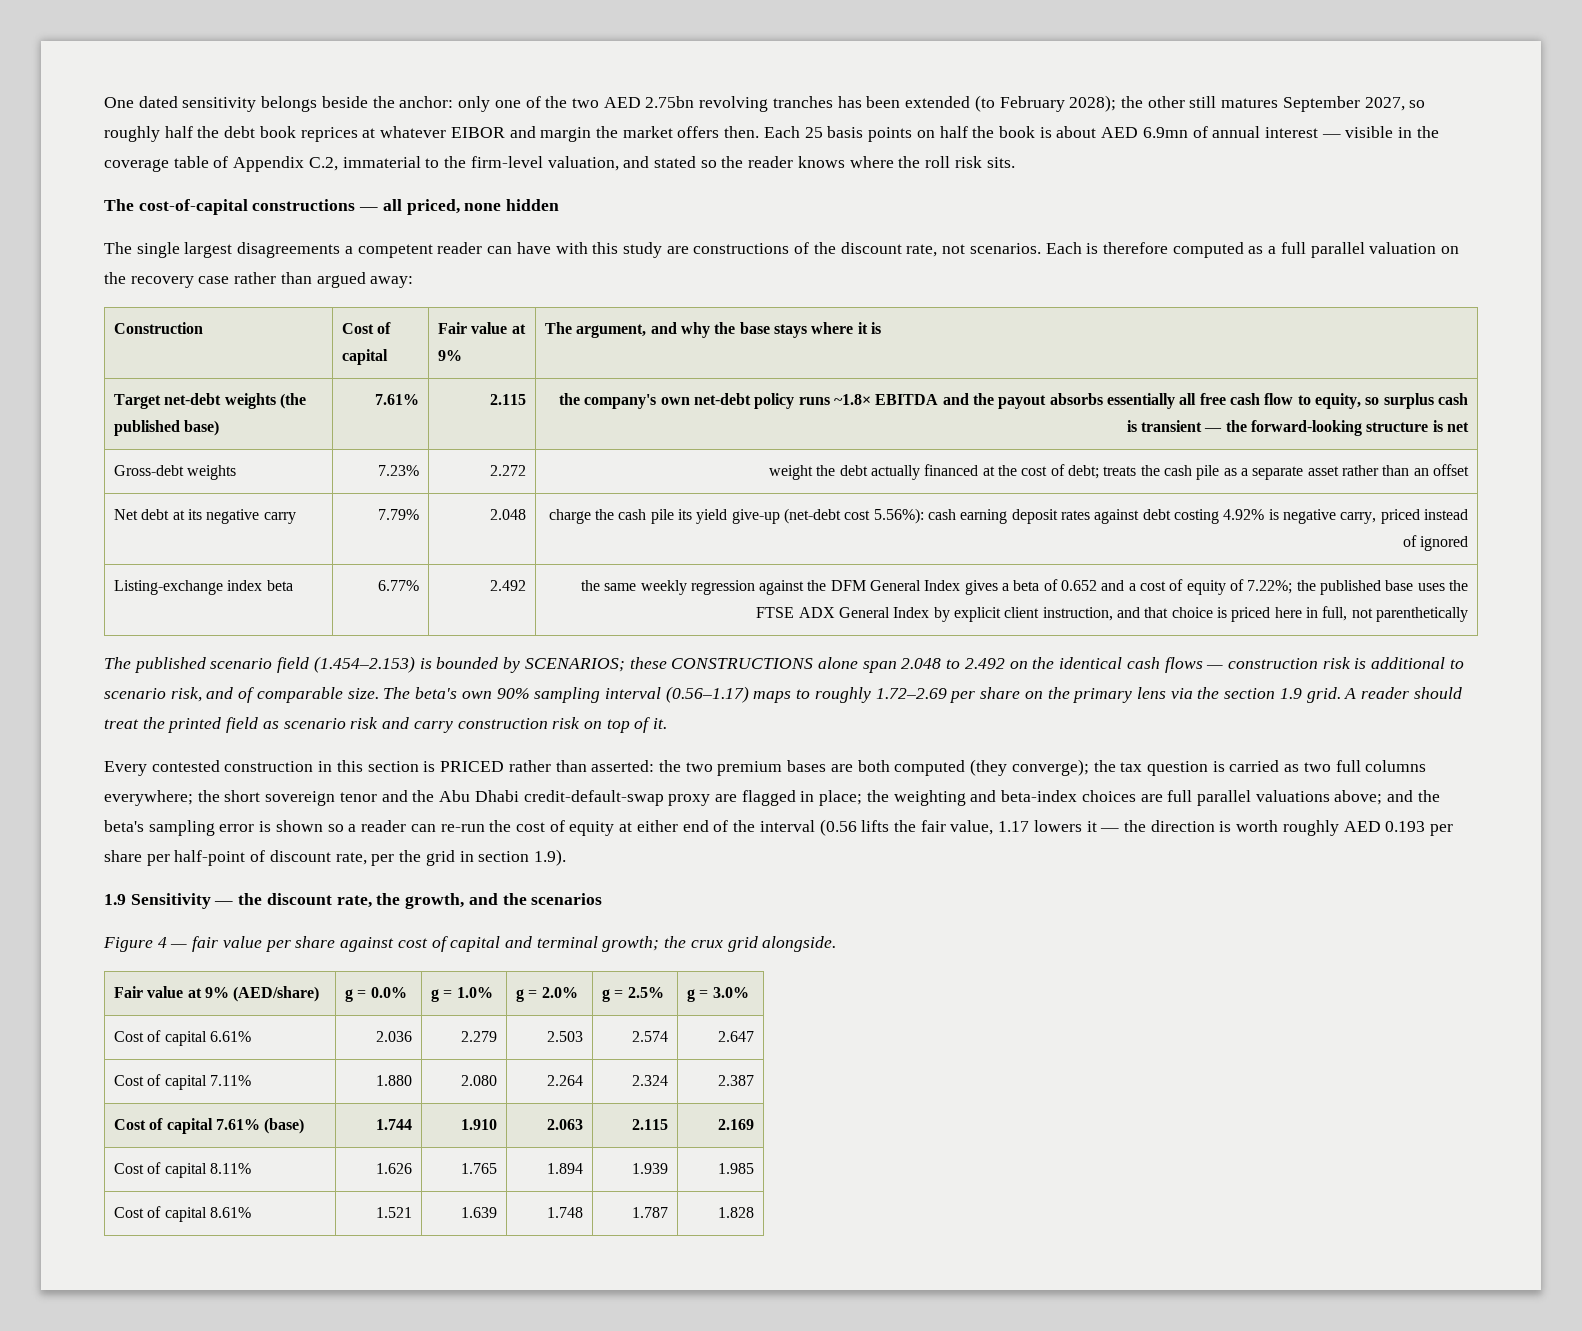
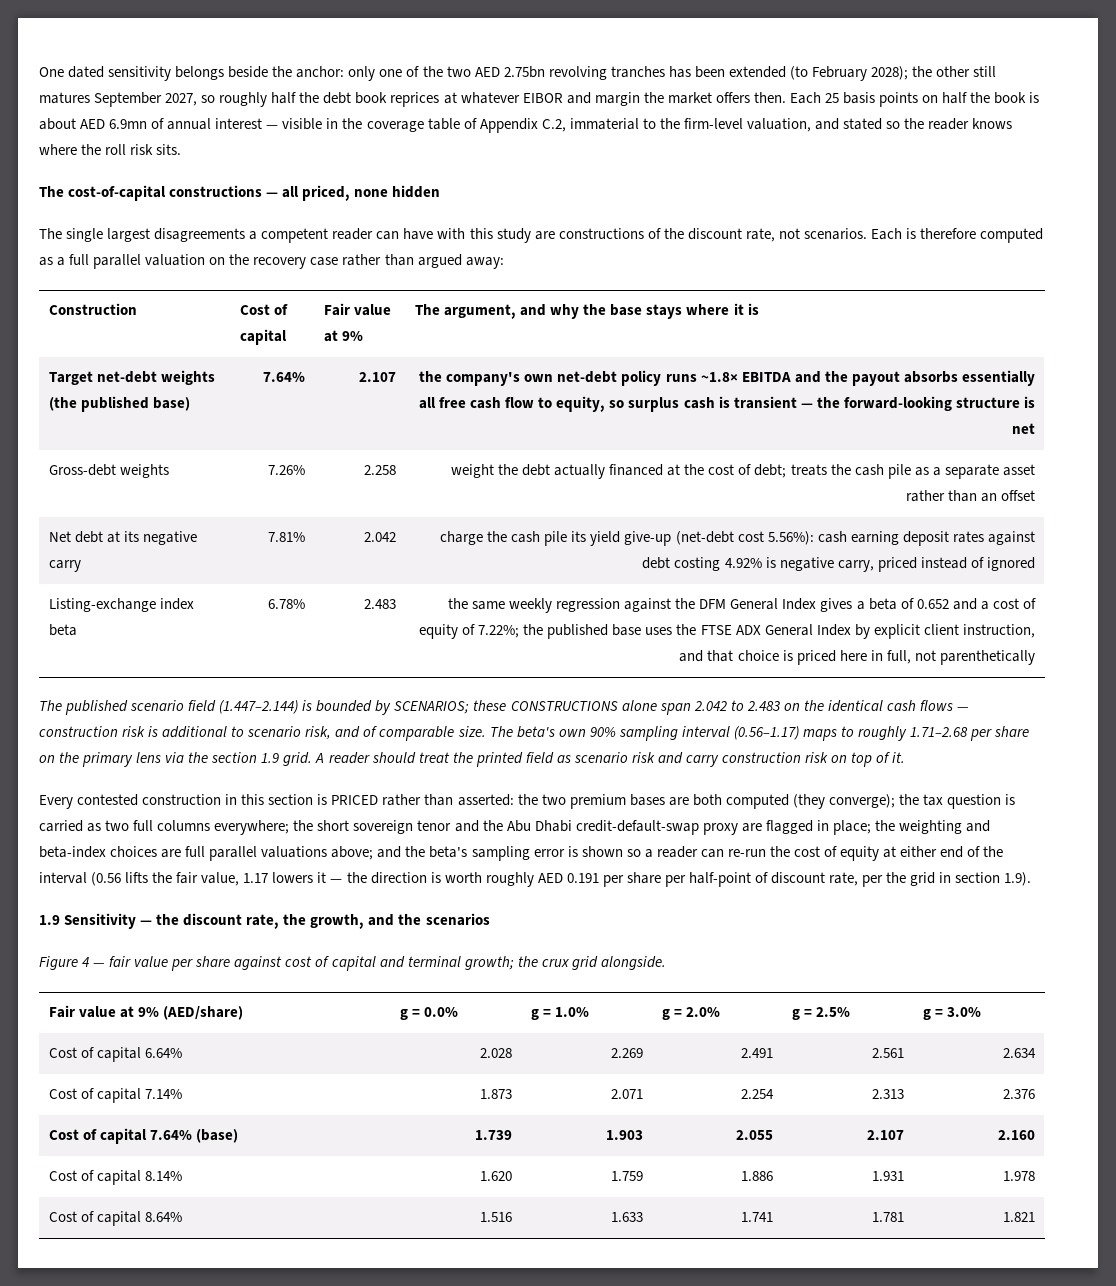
- Target net-debt weights (the published base) | 7.61% | 2.115 | the company's own net-debt policy runs ~1.8× EBITDA and the payout absorbs essentially all free cash flow to equity, so surplus cash is transient — the forward-looking structure is net
+ Target net-debt weights (the published base) | 7.64% | 2.107 | the company's own net-debt policy runs ~1.8× EBITDA and the payout absorbs essentially all free cash flow to equity, so surplus cash is transient — the forward-looking structure is net
- Gross-debt weights | 7.23% | 2.272 | weight the debt actually financed at the cost of debt; treats the cash pile as a separate asset rather than an offset
+ Gross-debt weights | 7.26% | 2.258 | weight the debt actually financed at the cost of debt; treats the cash pile as a separate asset rather than an offset
- Net debt at its negative carry | 7.79% | 2.048 | charge the cash pile its yield give-up (net-debt cost 5.56%): cash earning deposit rates against debt costing 4.92% is negative carry, priced instead of ignored
+ Net debt at its negative carry | 7.81% | 2.042 | charge the cash pile its yield give-up (net-debt cost 5.56%): cash earning deposit rates against debt costing 4.92% is negative carry, priced instead of ignored
- 6.77% | 2.492
+ 6.78% | 2.483
- The published scenario field (1.454–2.153) is bounded by SCENARIOS; these CONSTRUCTIONS alone span 2.048 to 2.492 on the identical cash flows — construction risk is additional to scenario risk, and of comparable size.
+ The published scenario field (1.447–2.144) is bounded by SCENARIOS; these CONSTRUCTIONS alone span 2.042 to 2.483 on the identical cash flows — construction risk is additional to scenario risk, and of comparable size.
- The beta's own 90% sampling interval (0.56–1.17) maps to roughly 1.72–2.69 per share on the primary lens via the section 1.9 grid.
+ The beta's own 90% sampling interval (0.56–1.17) maps to roughly 1.71–2.68 per share on the primary lens via the section 1.9 grid.
- and the beta's sampling error is shown so a reader can re-run the cost of equity at either end of the interval (0.56 lifts the fair value, 1.17 lowers it — the direction is worth roughly AED 0.193 per share per half-point of discount rate, per the grid in section 1.9).
+ and the beta's sampling error is shown so a reader can re-run the cost of equity at either end of the interval (0.56 lifts the fair value, 1.17 lowers it — the direction is worth roughly AED 0.191 per share per half-point of discount rate, per the grid in section 1.9).
- Cost of capital 6.61% | 2.036 | 2.279 | 2.503 | 2.574 | 2.647
- Cost of capital 7.11% | 1.880 | 2.080 | 2.264 | 2.324 | 2.387
- Cost of capital 7.61% (base) | 1.744 | 1.910 | 2.063 | 2.115 | 2.169
- Cost of capital 8.11% | 1.626 | 1.765 | 1.894 | 1.939 | 1.985
- Cost of capital 8.61% | 1.521 | 1.639 | 1.748 | 1.787 | 1.828
+ Cost of capital 6.64% | 2.028 | 2.269 | 2.491 | 2.561 | 2.634
+ Cost of capital 7.14% | 1.873 | 2.071 | 2.254 | 2.313 | 2.376
+ Cost of capital 7.64% (base) | 1.739 | 1.903 | 2.055 | 2.107 | 2.160
+ Cost of capital 8.14% | 1.620 | 1.759 | 1.886 | 1.931 | 1.978
+ Cost of capital 8.64% | 1.516 | 1.633 | 1.741 | 1.781 | 1.821

